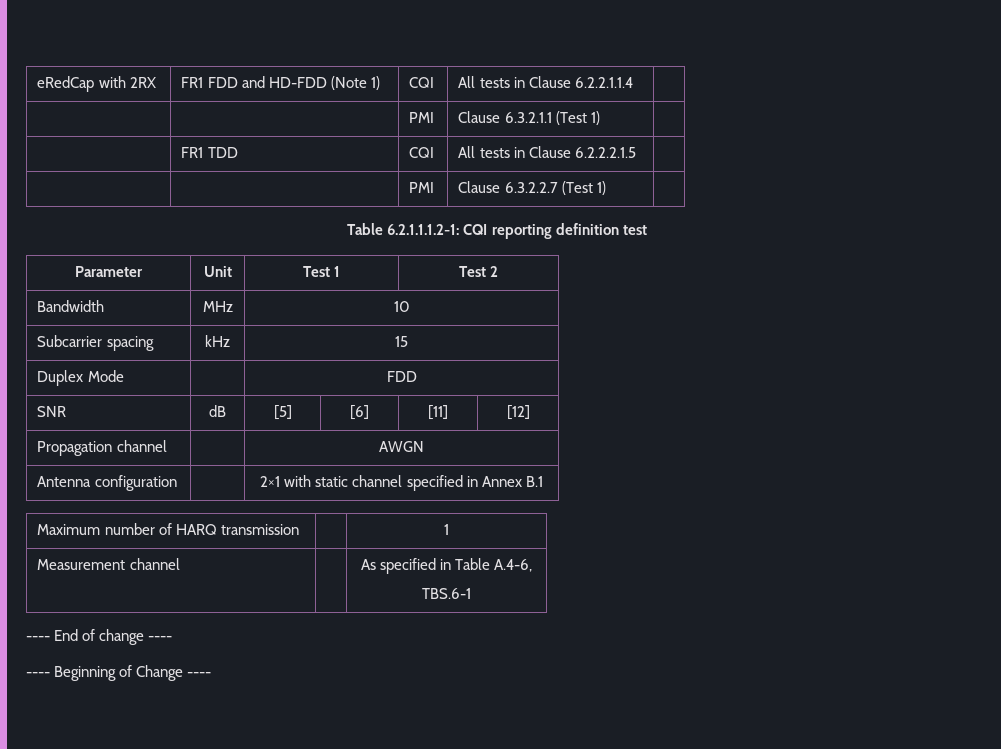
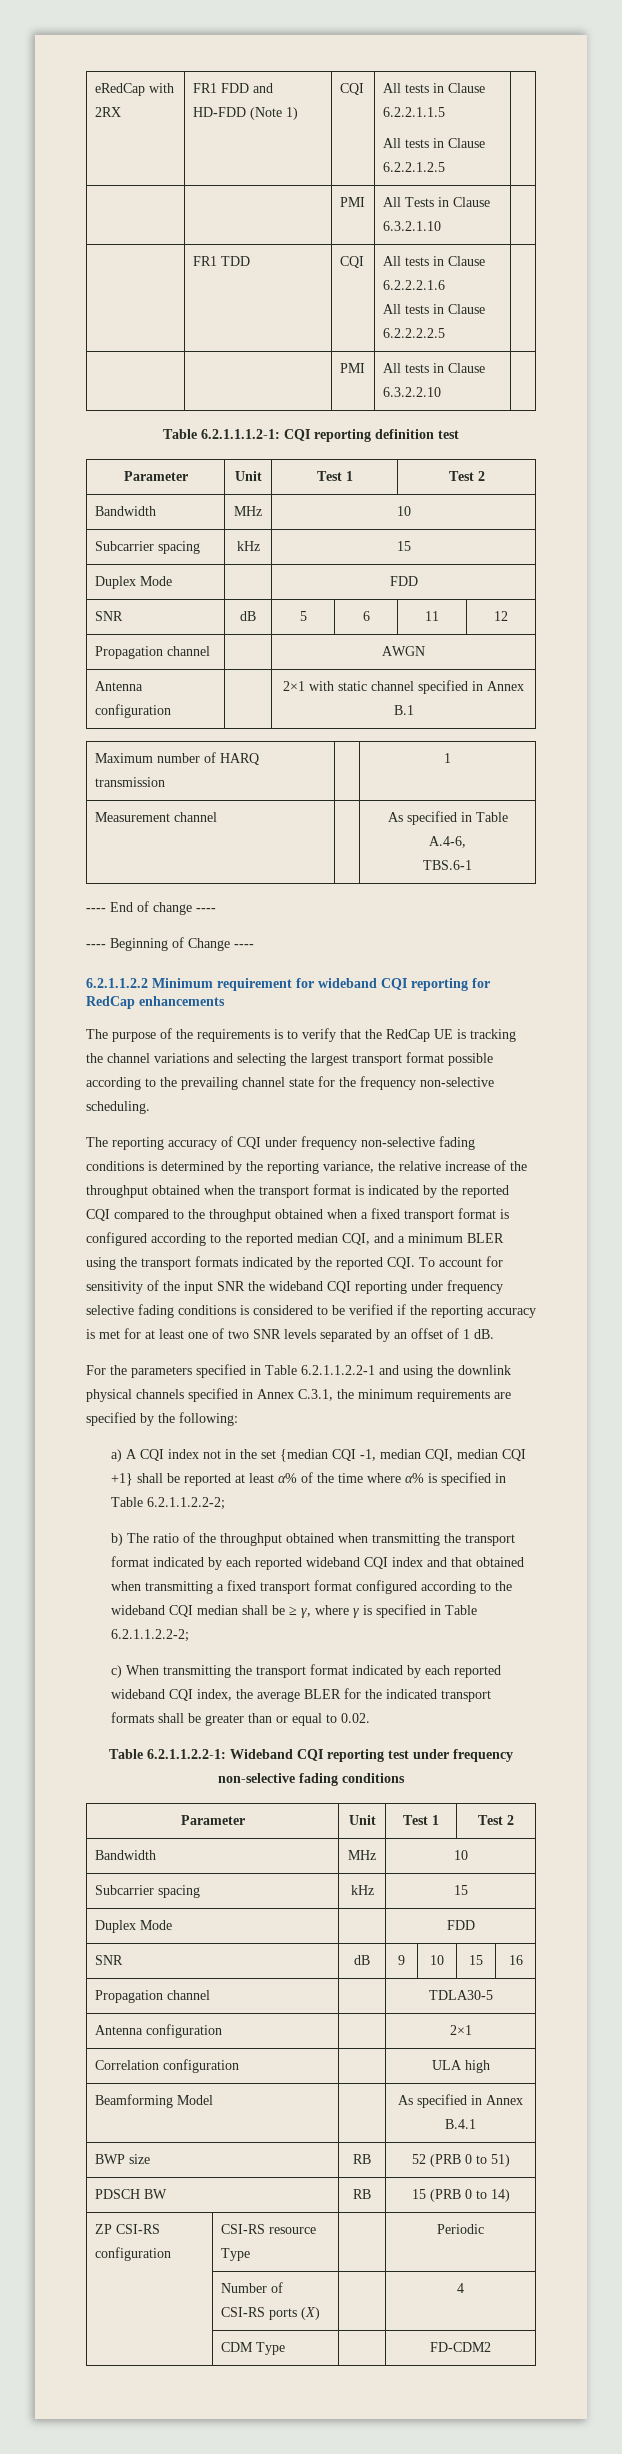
- eRedCap with 2RX | FR1 FDD and HD-FDD (Note 1) | CQI | All tests in Clause 6.2.2.1.1.4 |
- | | PMI | Clause 6.3.2.1.1 (Test 1) |
+ eRedCap with 2RX | FR1 FDD and HD-FDD (Note 1) | CQI | All tests in Clause 6.2.2.1.1.5
+ All tests in Clause 6.2.2.1.2.5 |
+ | | PMI | All Tests in Clause 6.3.2.1.10 |
- | FR1 TDD | CQI | All tests in Clause 6.2.2.2.1.5 |
- | | PMI | Clause 6.3.2.2.7 (Test 1) |
+ | FR1 TDD | CQI | All tests in Clause 6.2.2.2.1.6
+ All tests in Clause 6.2.2.2.2.5 |
+ | | PMI | All tests in Clause 6.3.2.2.10 |
- SNR | dB | [5] | [6] | [11] | [12]
+ SNR | dB | 5 | 6 | 11 | 12
+ 6.2.1.1.2.2 Minimum requirement for wideband CQI reporting for RedCap enhancements
+ The purpose of the requirements is to verify that the RedCap UE is tracking the channel variations and selecting the largest transport format possible according to the prevailing channel state for the frequency non-selective scheduling.
+ The reporting accuracy of CQI under frequency non-selective fading conditions is determined by the reporting variance, the relative increase of the throughput obtained when the transport format is indicated by the reported CQI compared to the throughput obtained when a fixed transport format is configured according to the reported median CQI, and a minimum BLER using the transport formats indicated by the reported CQI. To account for sensitivity of the input SNR the wideband CQI reporting under frequency selective fading conditions is considered to be verified if the reporting accuracy is met for at least one of two SNR levels separated by an offset of 1 dB.
+ For the parameters specified in Table 6.2.1.1.2.2-1 and using the downlink physical channels specified in Annex C.3.1, the minimum requirements are specified by the following:
+ a) A CQI index not in the set {median CQI -1, median CQI, median CQI +1} shall be reported at least α% of the time where α% is specified in Table 6.2.1.1.2.2-2;
+ b) The ratio of the throughput obtained when transmitting the transport format indicated by each reported wideband CQI index and that obtained when transmitting a fixed transport format configured according to the wideband CQI median shall be ≥ γ, where γ is specified in Table 6.2.1.1.2.2-2;
+ c) When transmitting the transport format indicated by each reported wideband CQI index, the average BLER for the indicated transport formats shall be greater than or equal to 0.02.
+ Table 6.2.1.1.2.2-1: Wideband CQI reporting test under frequency non-selective fading conditions
+ Parameter | Unit | Test 1 | Test 2
+ Bandwidth | MHz | 10
+ Subcarrier spacing | kHz | 15
+ Duplex Mode | | FDD
+ SNR | dB | 9 | 10 | 15 | 16
+ Propagation channel | | TDLA30-5
+ Antenna configuration | | 2×1
+ Correlation configuration | | ULA high
+ Beamforming Model | | As specified in Annex B.4.1
+ BWP size | RB | 52 (PRB 0 to 51)
+ PDSCH BW | RB | 15 (PRB 0 to 14)
+ ZP CSI-RS configuration | CSI-RS resource Type | | Periodic
+ | Number of CSI-RS ports (X) | | 4
+ | CDM Type | | FD-CDM2

